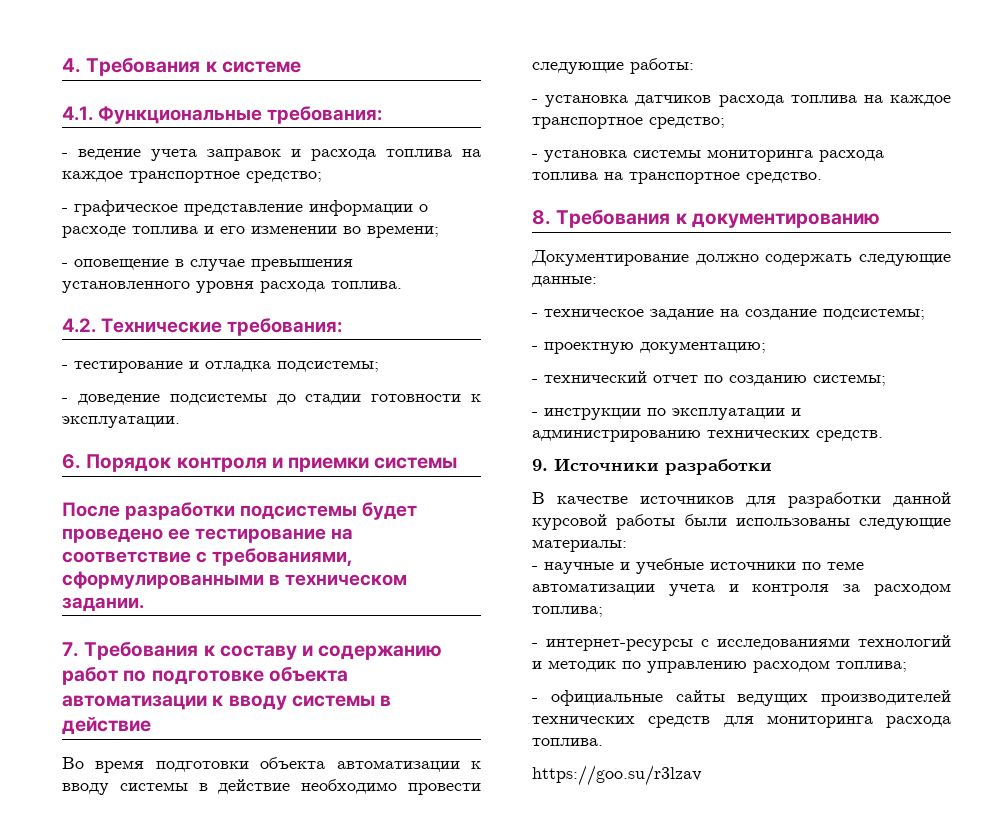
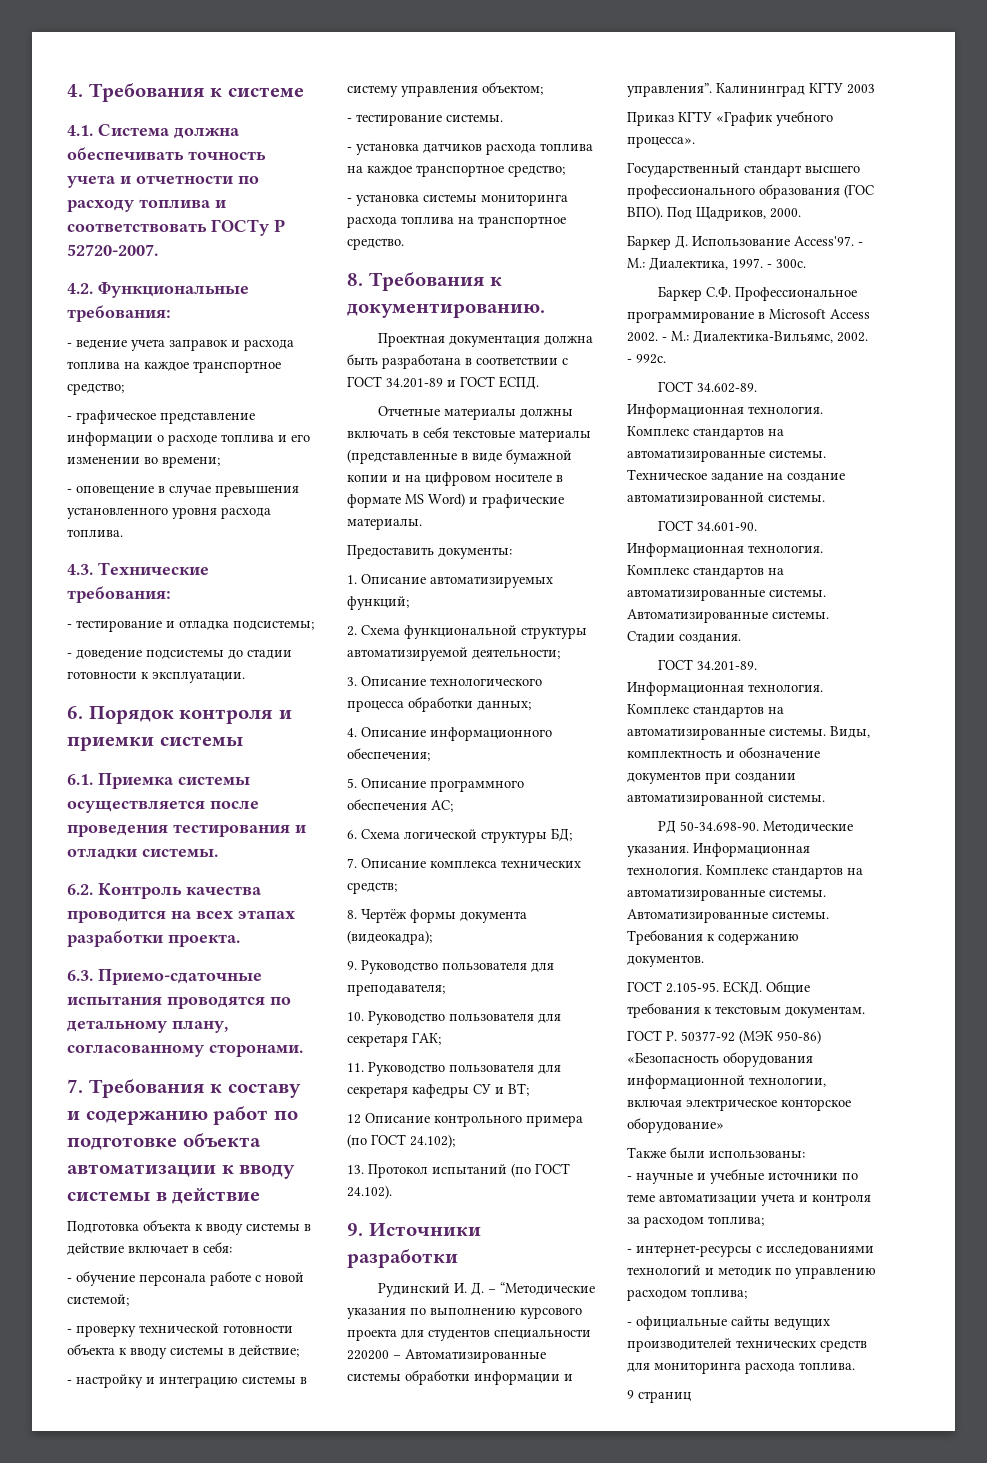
- 4.1. Функциональные требования:
+ 4.1. Система должна обеспечивать точность учета и отчетности по расходу топлива и соответствовать ГОСТу Р 52720-2007.
+ 4.2. Функциональные требования:
- 4.2. Технические требования:
+ 4.3. Технические требования:
- После разработки подсистемы будет проведено ее тестирование на соответствие с требованиями, сформулированными в техническом задании.
+ 6.1. Приемка системы осуществляется после проведения тестирования и отладки системы.
+ 6.2. Контроль качества проводится на всех этапах разработки проекта.
+ 6.3. Приемо-сдаточные испытания проводятся по детальному плану, согласованному сторонами.
- Во время подготовки объекта автоматизации к вводу системы в действие необходимо провести следующие работы:
+ Подготовка объекта к вводу системы в действие включает в себя:
+ - обучение персонала работе с новой системой;
+ - проверку технической готовности объекта к вводу системы в действие;
+ - настройку и интеграцию системы в систему управления объектом;
+ - тестирование системы.
- 8. Требования к документированию
- Документирование должно содержать следующие данные:
- - техническое задание на создание подсистемы;
- - проектную документацию;
- - технический отчет по созданию системы;
- - инструкции по эксплуатации и администрированию технических средств.
+ 8. Требования к документированию.
+ Проектная документация должна быть разработана в соответствии с ГОСТ 34.201-89 и ГОСТ ЕСПД.
+ Отчетные материалы должны включать в себя текстовые материалы (представленные в виде бумажной копии и на цифровом носителе в формате MS Word) и графические материалы.
+ Предоставить документы:
+ 1. Описание автоматизируемых функций;
+ 2. Схема функциональной структуры автоматизируемой деятельности;
+ 3. Описание технологического процесса обработки данных;
+ 4. Описание информационного обеспечения;
+ 5. Описание программного обеспечения АС;
+ 6. Схема логической структуры БД;
+ 7. Описание комплекса технических средств;
+ 8. Чертёж формы документа (видеокадра);
+ 9. Руководство пользователя для преподавателя;
+ 10. Руководство пользователя для секретаря ГАК;
+ 11. Руководство пользователя для секретаря кафедры СУ и ВТ;
+ 12 Описание контрольного примера (по ГОСТ 24.102);
+ 13. Протокол испытаний (по ГОСТ 24.102).
  9. Источники разработки
- В качестве источников для разработки данной курсовой работы были использованы следующие материалы:
+ Рудинский И. Д. – “Методические указания по выполнению курсового проекта для студентов специальности 220200 – Автоматизированные системы обработки информации и управления”. Калининград КГТУ 2003
+ Приказ КГТУ «График учебного процесса».
+ Государственный стандарт высшего профессионального образования (ГОС ВПО). Под Щадриков, 2000.
+ Баркер Д. Использование Access'97. - М.: Диалектика, 1997. - 300с.
+ Баркер С.Ф. Профессиональное программирование в Microsoft Access 2002. - М.: Диалектика-Вильямс, 2002. - 992с.
+ ГОСТ 34.602-89. Информационная технология. Комплекс стандартов на автоматизированные системы. Техническое задание на создание автоматизированной системы.
+ ГОСТ 34.601-90. Информационная технология. Комплекс стандартов на автоматизированные системы. Автоматизированные системы. Стадии создания.
+ ГОСТ 34.201-89. Информационная технология. Комплекс стандартов на автоматизированные системы. Виды, комплектность и обозначение документов при создании автоматизированной системы.
+ РД 50-34.698-90. Методические указания. Информационная технология. Комплекс стандартов на автоматизированные системы. Автоматизированные системы. Требования к содержанию документов.
+ ГОСТ 2.105-95. ЕСКД. Общие требования к текстовым документам.
+ ГОСТ Р. 50377-92 (МЭК 950-86) «Безопасность оборудования информационной технологии, включая электрическое конторское оборудование»
+ Также были использованы:
- https://goo.su/r3lzav
+ 9 страниц

